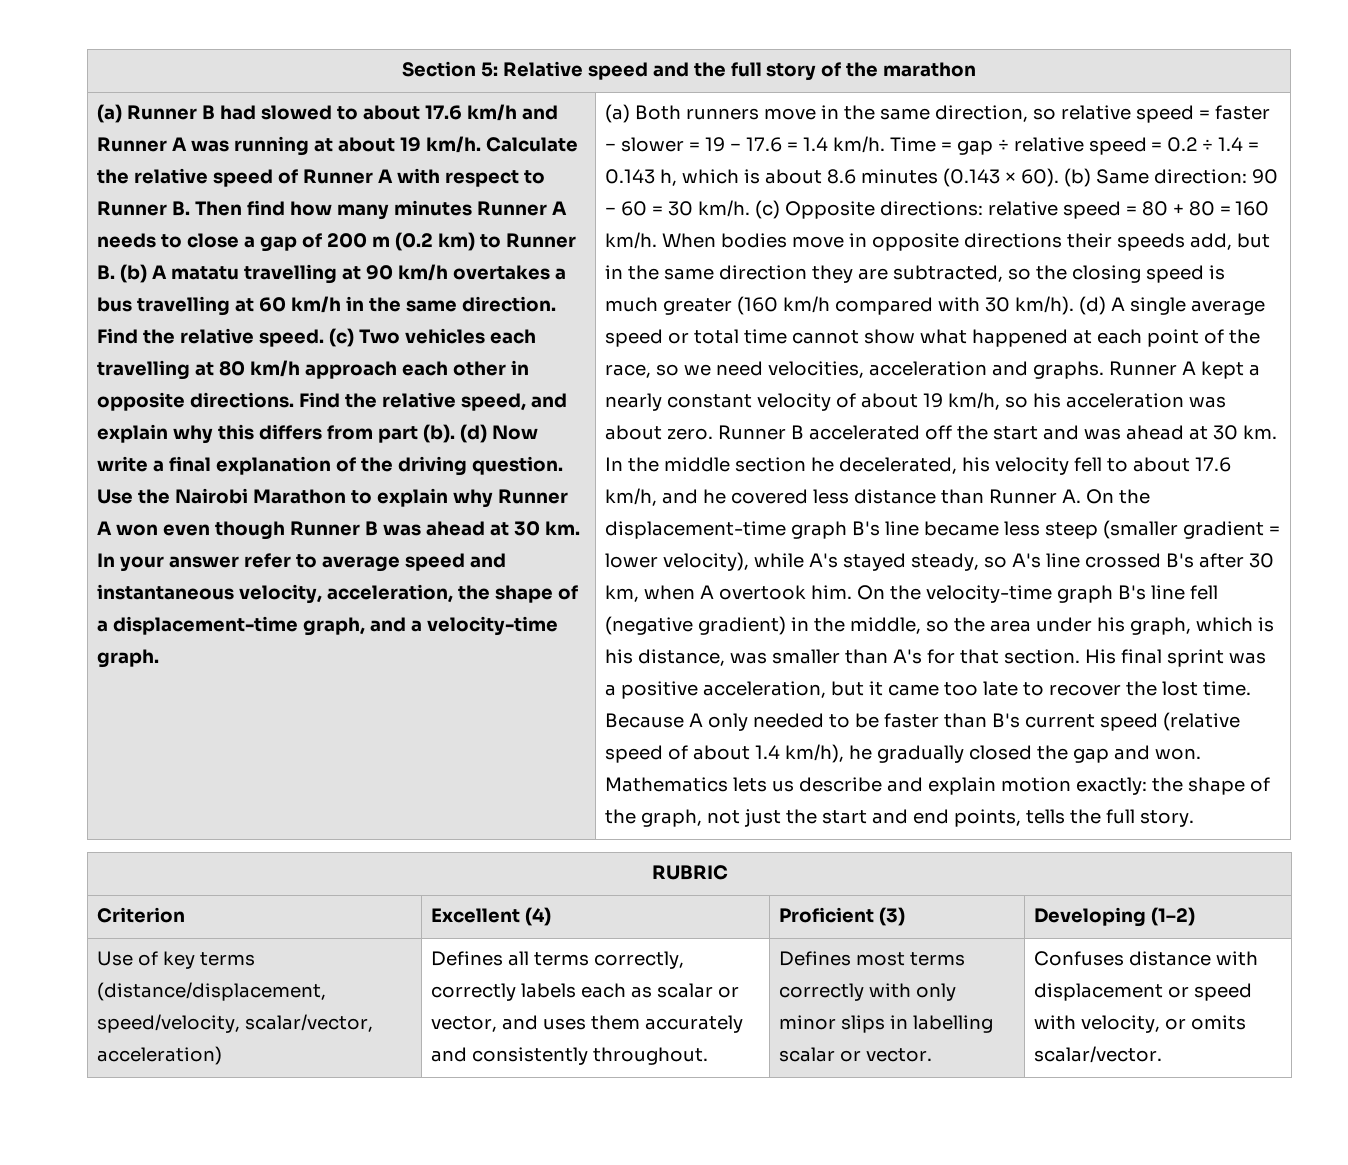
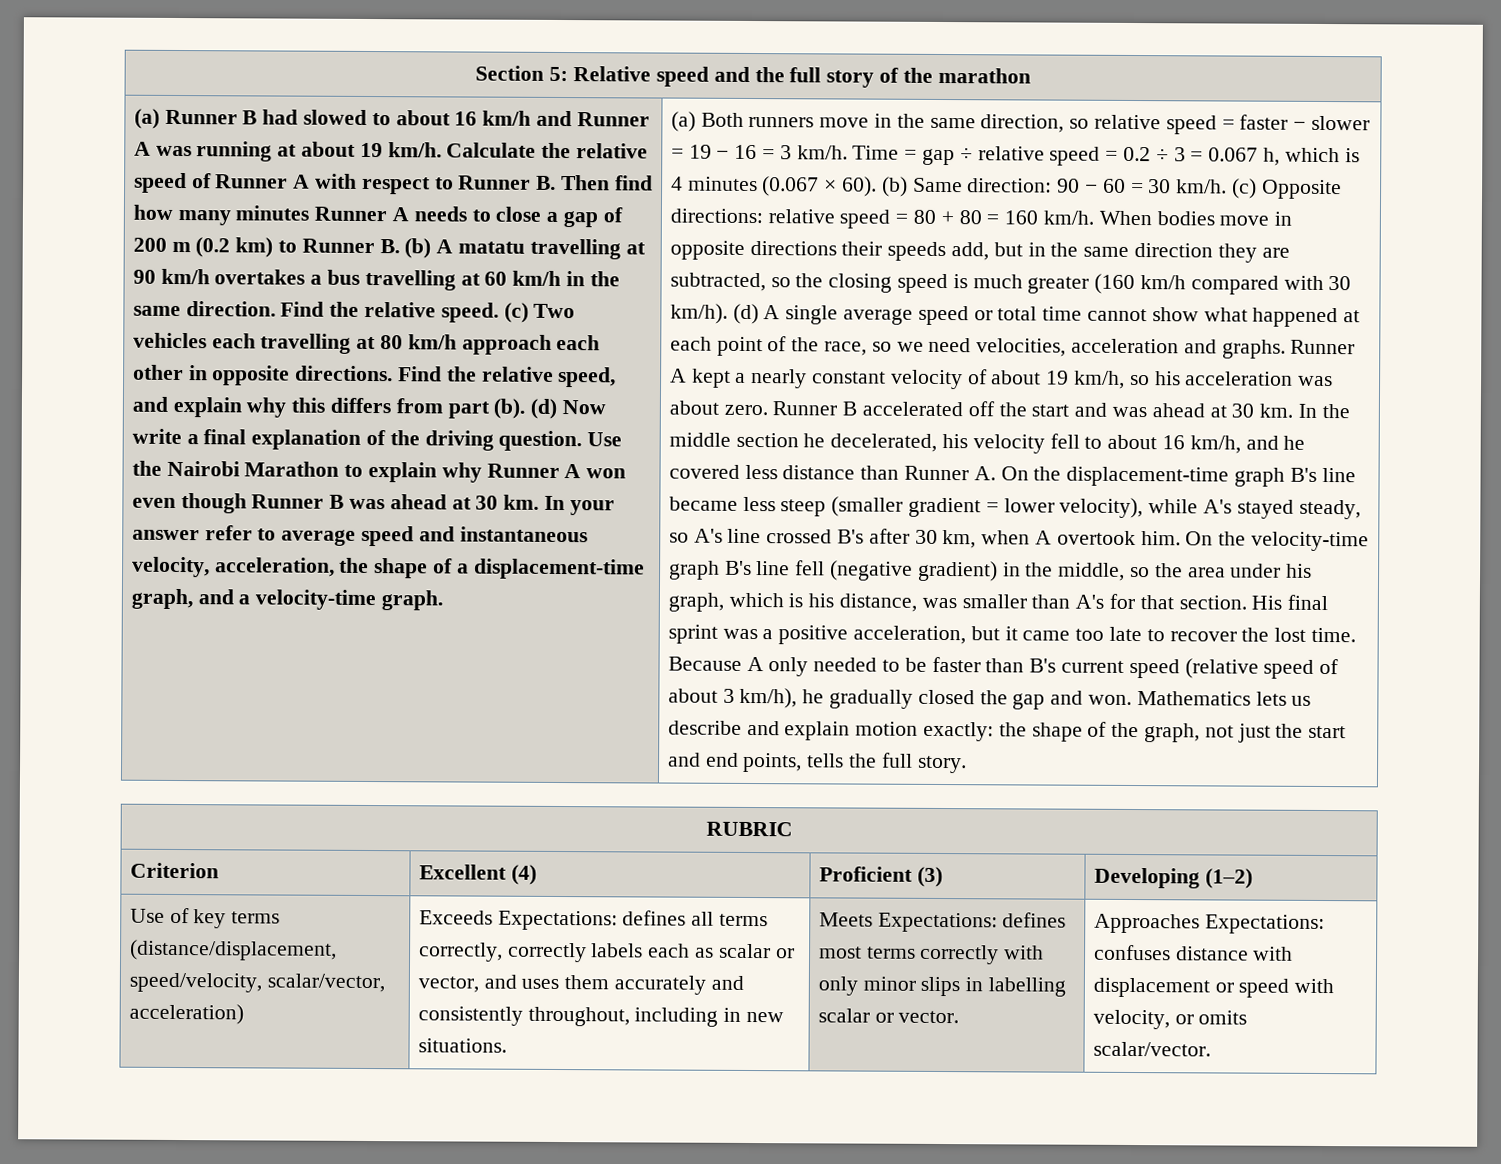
- (a) Runner B had slowed to about 17.6 km/h and Runner A was running at about 19 km/h.
+ (a) Runner B had slowed to about 16 km/h and Runner A was running at about 19 km/h.
- (a) Both runners move in the same direction, so relative speed = faster − slower = 19 − 17.6 = 1.4 km/h.
+ (a) Both runners move in the same direction, so relative speed = faster − slower = 19 − 16 = 3 km/h.
- Time = gap ÷ relative speed = 0.2 ÷ 1.4 = 0.143 h, which is about 8.6 minutes (0.143 × 60).
+ Time = gap ÷ relative speed = 0.2 ÷ 3 = 0.067 h, which is 4 minutes (0.067 × 60).
- In the middle section he decelerated, his velocity fell to about 17.6 km/h, and he covered less distance than Runner A. On the displacement-time graph B's line became less steep (smaller gradient = lower velocity), while A's stayed steady, so A's line crossed B's after 30 km, when A overtook him.
+ In the middle section he decelerated, his velocity fell to about 16 km/h, and he covered less distance than Runner A. On the displacement-time graph B's line became less steep (smaller gradient = lower velocity), while A's stayed steady, so A's line crossed B's after 30 km, when A overtook him.
- Because A only needed to be faster than B's current speed (relative speed of about 1.4 km/h), he gradually closed the gap and won.
+ Because A only needed to be faster than B's current speed (relative speed of about 3 km/h), he gradually closed the gap and won.
- Defines all terms correctly, correctly labels each as scalar or vector, and uses them accurately and consistently throughout. | Defines most terms correctly with only minor slips in labelling scalar or vector.
+ Exceeds Expectations: defines all terms correctly, correctly labels each as scalar or vector, and uses them accurately and consistently throughout, including in new situations. | Meets Expectations: defines most terms correctly with only minor slips in labelling scalar or vector.
- Confuses distance with displacement or speed with velocity, or omits scalar/vector.
+ Approaches Expectations: confuses distance with displacement or speed with velocity, or omits scalar/vector.

